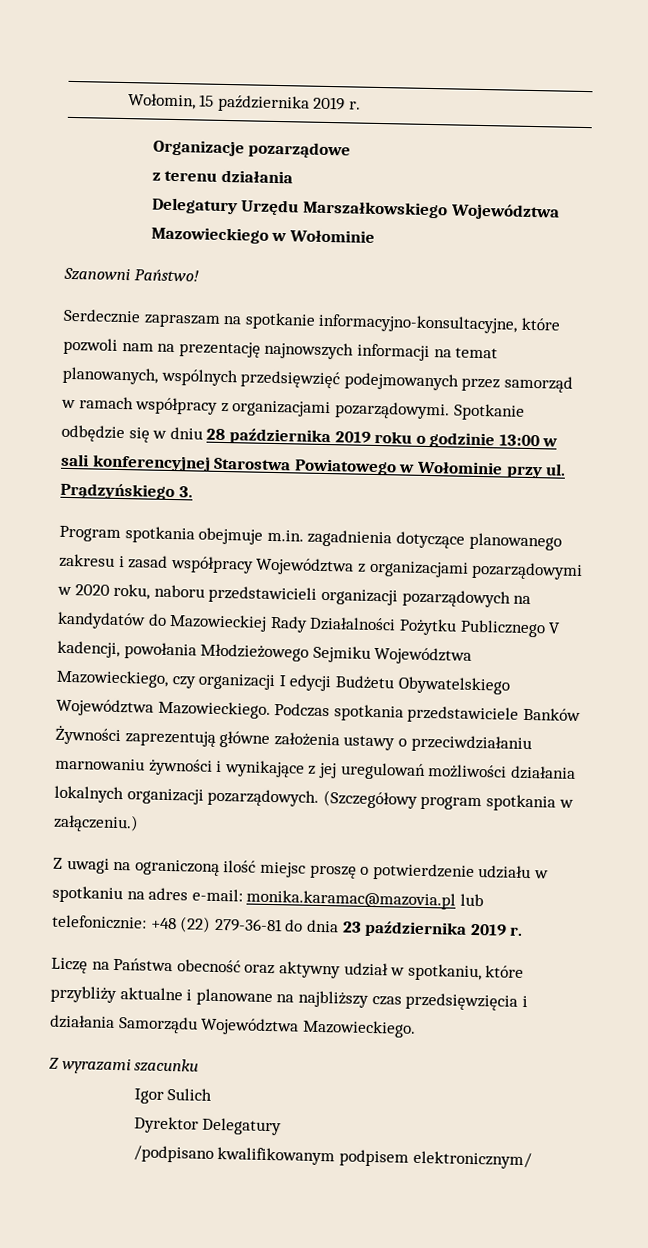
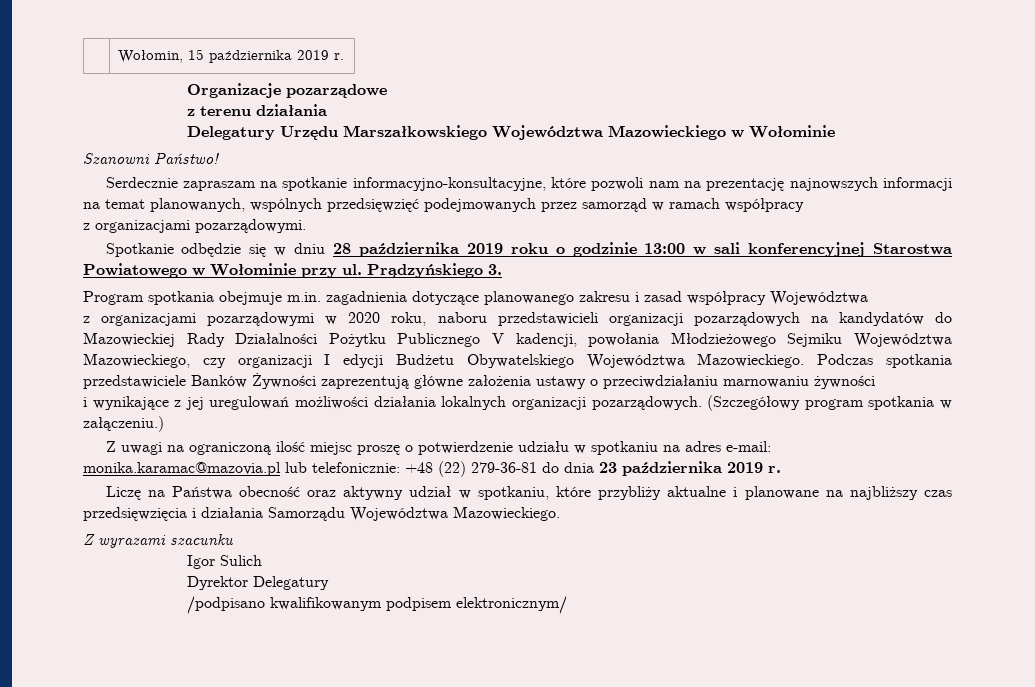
- Serdecznie zapraszam na spotkanie informacyjno-konsultacyjne, które pozwoli nam na prezentację najnowszych informacji na temat planowanych, wspólnych przedsięwzięć podejmowanych przez samorząd w ramach współpracy z organizacjami pozarządowymi. Spotkanie odbędzie się w dniu 28 października 2019 roku o godzinie 13:00 w sali konferencyjnej Starostwa Powiatowego w Wołominie przy ul.
+ Serdecznie zapraszam na spotkanie informacyjno-konsultacyjne, które pozwoli nam na prezentację najnowszych informacji na temat planowanych, wspólnych przedsięwzięć podejmowanych przez samorząd w ramach współpracy
+ z organizacjami pozarządowymi.
+ Spotkanie odbędzie się w dniu 28 października 2019 roku o godzinie 13:00 w sali konferencyjnej Starostwa Powiatowego w Wołominie przy ul.
- Program spotkania obejmuje m.in. zagadnienia dotyczące planowanego zakresu i zasad współpracy Województwa z organizacjami pozarządowymi w 2020 roku, naboru przedstawicieli organizacji pozarządowych na kandydatów do Mazowieckiej Rady Działalności Pożytku Publicznego V kadencji, powołania Młodzieżowego Sejmiku Województwa Mazowieckiego, czy organizacji I edycji Budżetu Obywatelskiego Województwa Mazowieckiego.
+ Program spotkania obejmuje m.in. zagadnienia dotyczące planowanego zakresu i zasad współpracy Województwa
+ z organizacjami pozarządowymi w 2020 roku, naboru przedstawicieli organizacji pozarządowych na kandydatów do Mazowieckiej Rady Działalności Pożytku Publicznego V kadencji, powołania Młodzieżowego Sejmiku Województwa Mazowieckiego, czy organizacji I edycji Budżetu Obywatelskiego Województwa Mazowieckiego.
- Podczas spotkania przedstawiciele Banków Żywności zaprezentują główne założenia ustawy o przeciwdziałaniu marnowaniu żywności i wynikające z jej uregulowań możliwości działania lokalnych organizacji pozarządowych.
+ Podczas spotkania przedstawiciele Banków Żywności zaprezentują główne założenia ustawy o przeciwdziałaniu marnowaniu żywności
+ i wynikające z jej uregulowań możliwości działania lokalnych organizacji pozarządowych.

